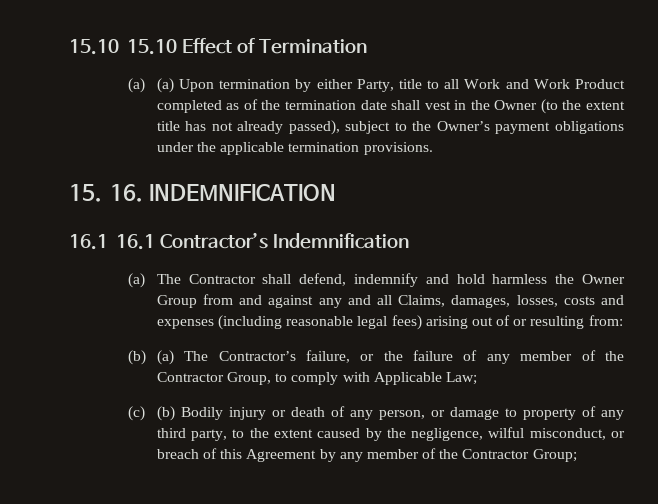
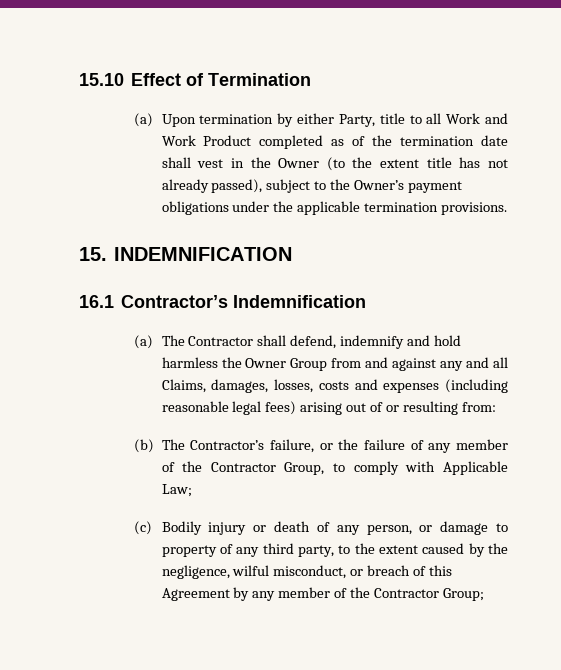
- 15.10 15.10 Effect of Termination
+ 15.10 Effect of Termination
- (a) (a) Upon termination by either Party, title to all Work and Work Product completed as of the termination date shall vest in the Owner (to the extent title has not already passed), subject to the Owner’s payment obligations under the applicable termination provisions.
+ (a) Upon termination by either Party, title to all Work and Work Product completed as of the termination date shall vest in the Owner (to the extent title has not already passed), subject to the Owner’s payment obligations under the applicable termination provisions.
- 15. 16. INDEMNIFICATION
+ 15. INDEMNIFICATION
- 16.1 16.1 Contractor’s Indemnification
+ 16.1 Contractor’s Indemnification
- (b) (a) The Contractor’s failure, or the failure of any member of the Contractor Group, to comply with Applicable Law;
+ (b) The Contractor’s failure, or the failure of any member of the Contractor Group, to comply with Applicable Law;
- (c) (b) Bodily injury or death of any person, or damage to property of any third party, to the extent caused by the negligence, wilful misconduct, or breach of this Agreement by any member of the Contractor Group;
+ (c) Bodily injury or death of any person, or damage to property of any third party, to the extent caused by the negligence, wilful misconduct, or breach of this Agreement by any member of the Contractor Group;

